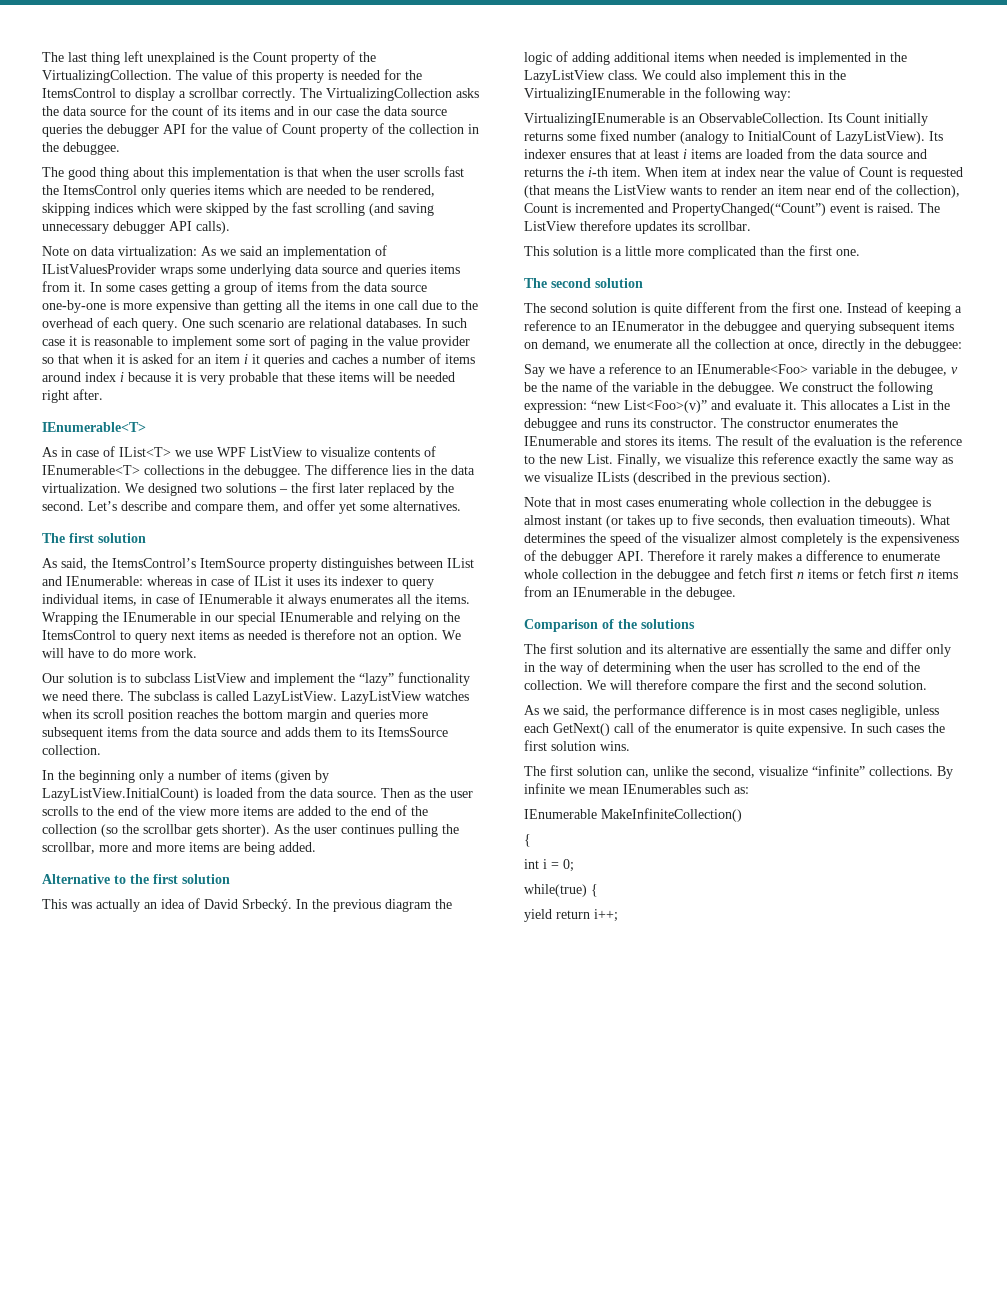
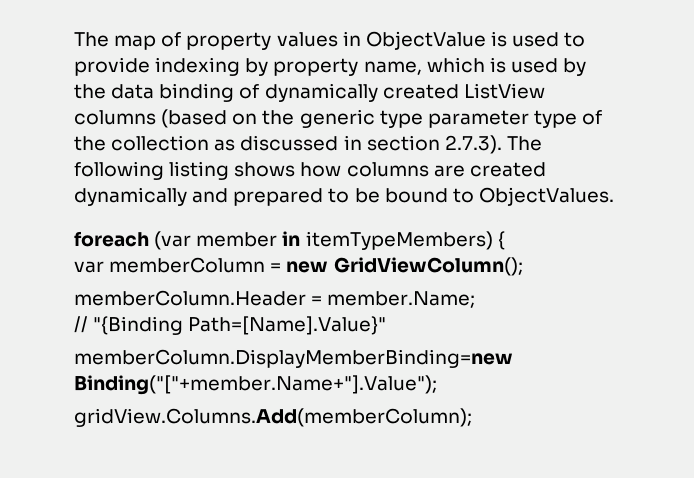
- The last thing left unexplained is the Count property of the VirtualizingCollection. The value of this property is needed for the ItemsControl to display a scrollbar correctly. The VirtualizingCollection asks the data source for the count of its items and in our case the data source queries the debugger API for the value of Count property of the collection in the debuggee.
- The good thing about this implementation is that when the user scrolls fast the ItemsControl only queries items which are needed to be rendered, skipping indices which were skipped by the fast scrolling (and saving unnecessary debugger API calls).
- Note on data virtualization: As we said an implementation of IListValuesProvider wraps some underlying data source and queries items from it. In some cases getting a group of items from the data source one-by-one is more expensive than getting all the items in one call due to the overhead of each query. One such scenario are relational databases. In such case it is reasonable to implement some sort of paging in the value provider so that when it is asked for an item i it queries and caches a number of items around index i because it is very probable that these items will be needed right after.
- IEnumerable<T>
- As in case of IList<T> we use WPF ListView to visualize contents of IEnumerable<T> collections in the debuggee. The difference lies in the data virtualization. We designed two solutions – the first later replaced by the second. Let’s describe and compare them, and offer yet some alternatives.
- The first solution
- As said, the ItemsControl’s ItemSource property distinguishes between IList and IEnumerable: whereas in case of IList it uses its indexer to query individual items, in case of IEnumerable it always enumerates all the items. Wrapping the IEnumerable in our special IEnumerable and relying on the ItemsControl to query next items as needed is therefore not an option. We will have to do more work.
- Our solution is to subclass ListView and implement the “lazy” functionality we need there. The subclass is called LazyListView. LazyListView watches when its scroll position reaches the bottom margin and queries more subsequent items from the data source and adds them to its ItemsSource collection.
- In the beginning only a number of items (given by LazyListView.InitialCount) is loaded from the data source. Then as the user scrolls to the end of the view more items are added to the end of the collection (so the scrollbar gets shorter). As the user continues pulling the scrollbar, more and more items are being added.
- Alternative to the first solution
- This was actually an idea of David Srbecký. In the previous diagram the logic of adding additional items when needed is implemented in the LazyListView class. We could also implement this in the VirtualizingIEnumerable in the following way:
- VirtualizingIEnumerable is an ObservableCollection. Its Count initially returns some fixed number (analogy to InitialCount of LazyListView). Its indexer ensures that at least i items are loaded from the data source and returns the i-th item. When item at index near the value of Count is requested (that means the ListView wants to render an item near end of the collection), Count is incremented and PropertyChanged(“Count”) event is raised. The ListView therefore updates its scrollbar.
- This solution is a little more complicated than the first one.
- The second solution
- The second solution is quite different from the first one. Instead of keeping a reference to an IEnumerator in the debuggee and querying subsequent items on demand, we enumerate all the collection at once, directly in the debuggee:
- Say we have a reference to an IEnumerable<Foo> variable in the debugee, v be the name of the variable in the debuggee. We construct the following expression: “new List<Foo>(v)” and evaluate it. This allocates a List in the debuggee and runs its constructor. The constructor enumerates the IEnumerable and stores its items. The result of the evaluation is the reference to the new List. Finally, we visualize this reference exactly the same way as we visualize ILists (described in the previous section).
- Note that in most cases enumerating whole collection in the debuggee is almost instant (or takes up to five seconds, then evaluation timeouts). What determines the speed of the visualizer almost completely is the expensiveness of the debugger API. Therefore it rarely makes a difference to enumerate whole collection in the debuggee and fetch first n items or fetch first n items from an IEnumerable in the debugee.
- Comparison of the solutions
- The first solution and its alternative are essentially the same and differ only in the way of determining when the user has scrolled to the end of the collection. We will therefore compare the first and the second solution.
- As we said, the performance difference is in most cases negligible, unless each GetNext() call of the enumerator is quite expensive. In such cases the first solution wins.
- The first solution can, unlike the second, visualize “infinite” collections. By infinite we mean IEnumerables such as:
- IEnumerable MakeInfiniteCollection()
- {
- int i = 0;
- while(true) {
- yield return i++;
+ The map of property values in ObjectValue is used to provide indexing by property name, which is used by the data binding of dynamically created ListView columns (based on the generic type parameter type of the collection as discussed in section 2.7.3). The following listing shows how columns are created dynamically and prepared to be bound to ObjectValues.
+ foreach (var member in itemTypeMembers) {
+ var memberColumn = new GridViewColumn();
+ memberColumn.Header = member.Name;
+ // "{Binding Path=[Name].Value}"
+ memberColumn.DisplayMemberBinding=new Binding("["+member.Name+"].Value");
+ gridView.Columns.Add(memberColumn);

